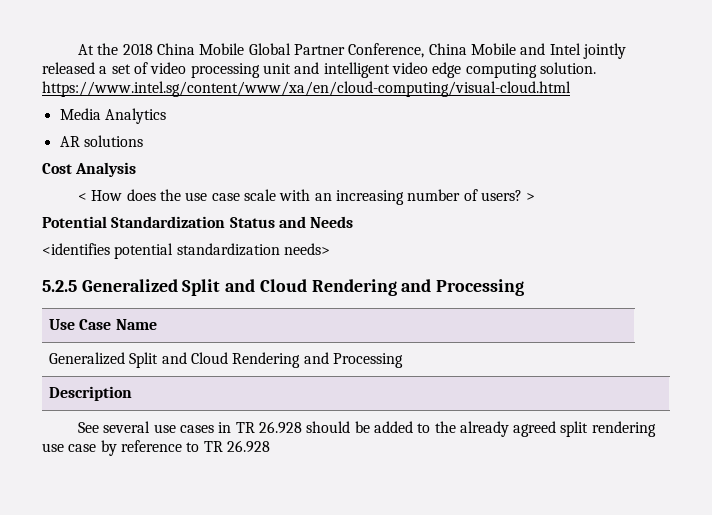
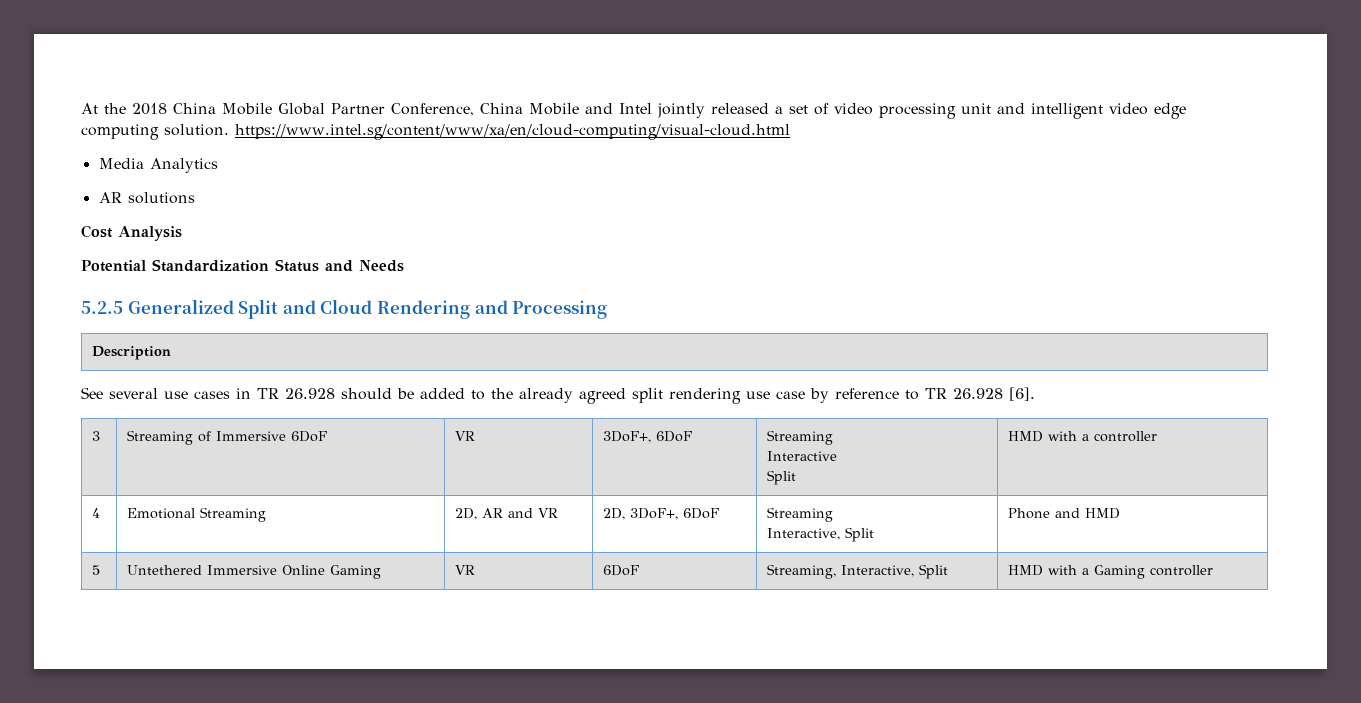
- < How does the use case scale with an increasing number of users? >
- <identifies potential standardization needs>
- Use Case Name
- Generalized Split and Cloud Rendering and Processing
- See several use cases in TR 26.928 should be added to the already agreed split rendering use case by reference to TR 26.928
+ See several use cases in TR 26.928 should be added to the already agreed split rendering use case by reference to TR 26.928 [6].
+ 3 | Streaming of Immersive 6DoF | VR | 3DoF+, 6DoF | Streaming
+ Interactive
+ Split | HMD with a controller
+ 4 | Emotional Streaming | 2D, AR and VR | 2D, 3DoF+, 6DoF | Streaming
+ Interactive, Split | Phone and HMD
+ 5 | Untethered Immersive Online Gaming | VR | 6DoF | Streaming, Interactive, Split | HMD with a Gaming controller

